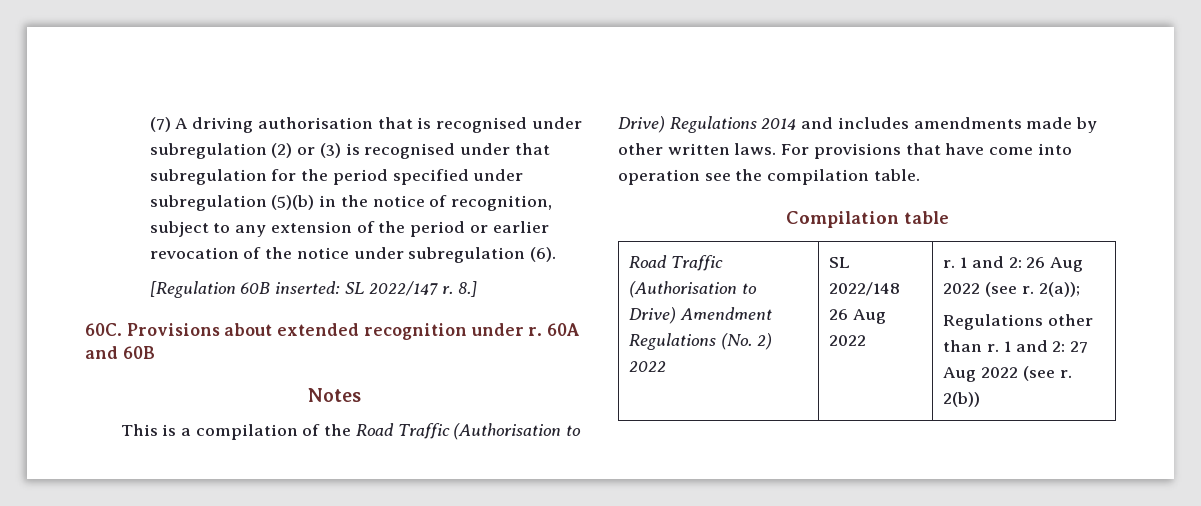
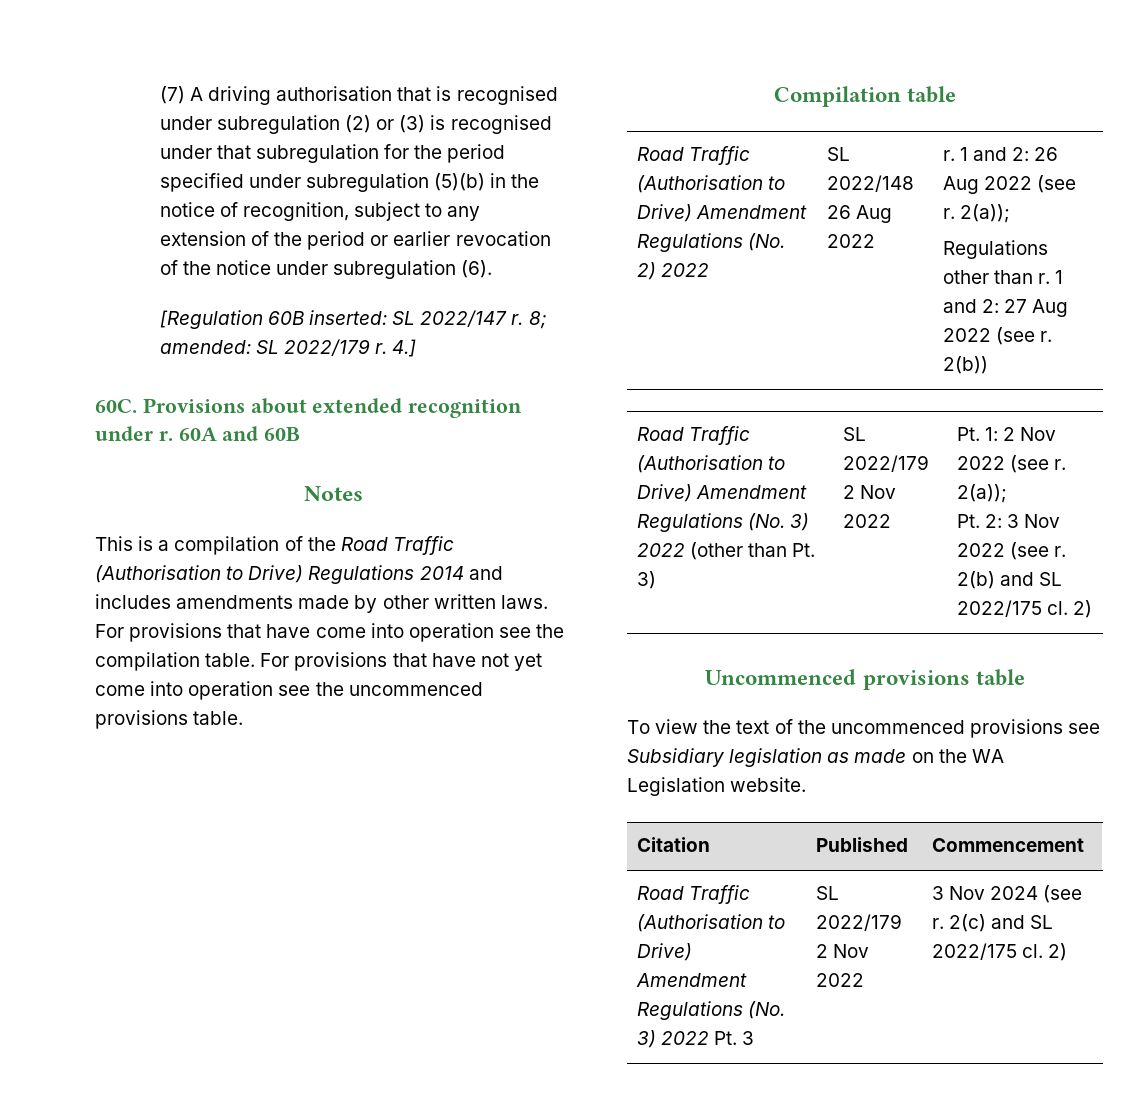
- 8.]
+ 8; amended: SL 2022/179 r. 4.]
+ For provisions that have not yet come into operation see the uncommenced provisions table.
+ Road Traffic (Authorisation to Drive) Amendment Regulations (No. 3) 2022 (other than Pt. 3) | SL 2022/179 2 Nov 2022 | Pt. 1: 2 Nov 2022 (see r. 2(a));
+ Pt. 2: 3 Nov 2022 (see r. 2(b) and SL 2022/175 cl. 2)
+ Uncommenced provisions table
+ To view the text of the uncommenced provisions see Subsidiary legislation as made on the WA Legislation website.
+ Citation | Published | Commencement
+ Road Traffic (Authorisation to Drive) Amendment Regulations (No. 3) 2022 Pt. 3 | SL 2022/179 2 Nov 2022 | 3 Nov 2024 (see r. 2(c) and SL 2022/175 cl. 2)

